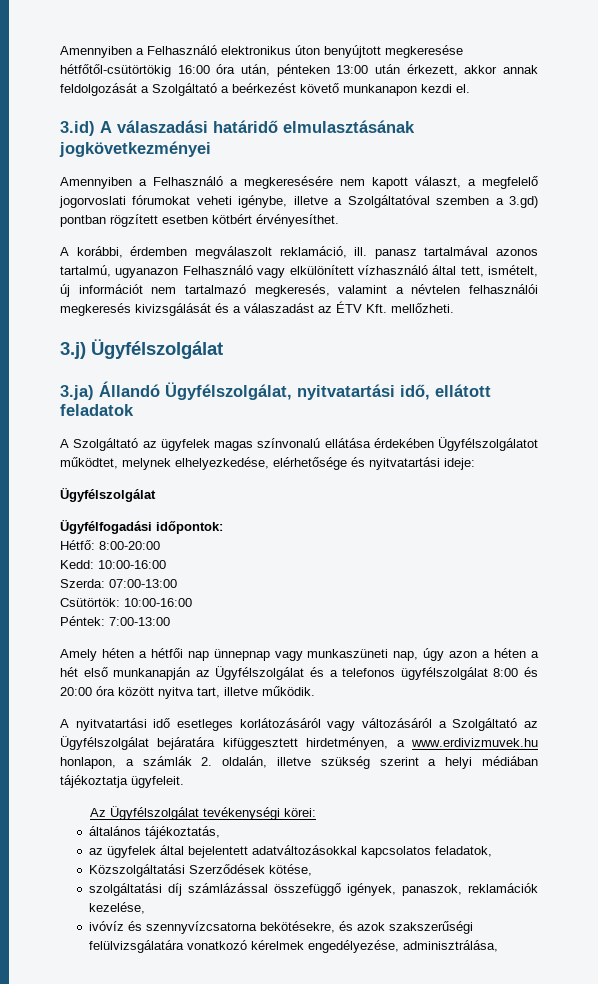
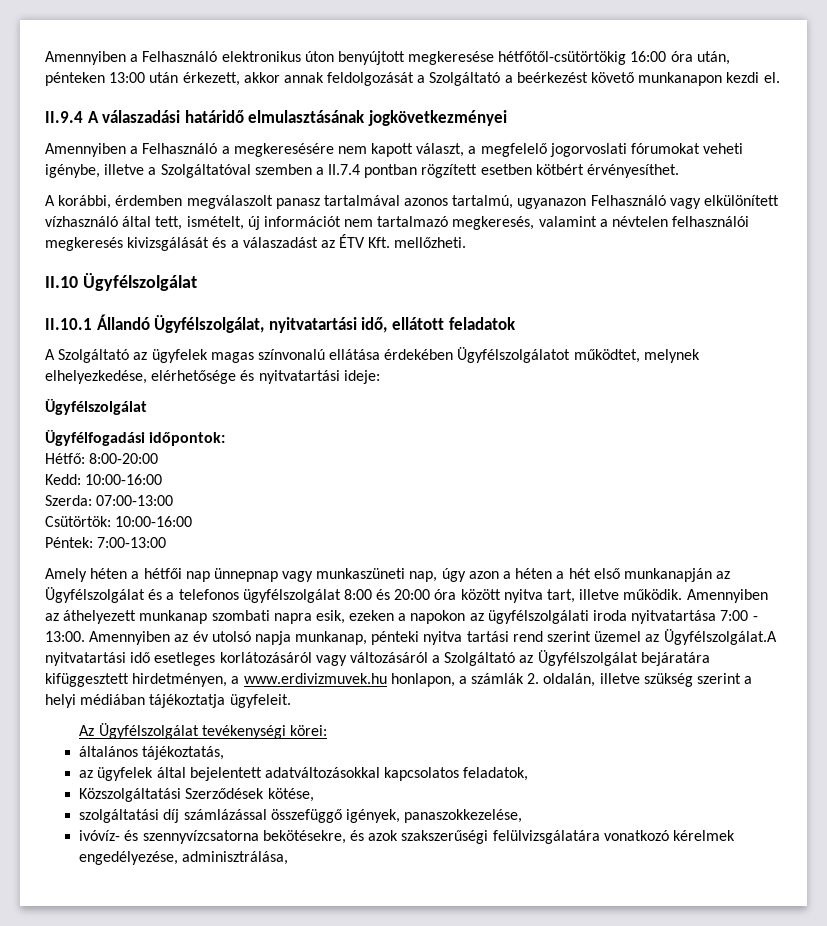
- 3.id) A válaszadási határidő elmulasztásának jogkövetkezményei
+ II.9.4 A válaszadási határidő elmulasztásának jogkövetkezményei
- Amennyiben a Felhasználó a megkeresésére nem kapott választ, a megfelelő jogorvoslati fórumokat veheti igénybe, illetve a Szolgáltatóval szemben a 3.gd) pontban rögzített esetben kötbért érvényesíthet.
+ Amennyiben a Felhasználó a megkeresésére nem kapott választ, a megfelelő jogorvoslati fórumokat veheti igénybe, illetve a Szolgáltatóval szemben a II.7.4 pontban rögzített esetben kötbért érvényesíthet.
- A korábbi, érdemben megválaszolt reklamáció, ill. panasz tartalmával azonos tartalmú, ugyanazon Felhasználó vagy elkülönített vízhasználó által tett, ismételt, új információt nem tartalmazó megkeresés, valamint a névtelen felhasználói megkeresés kivizsgálását és a válaszadást az ÉTV Kft. mellőzheti.
+ A korábbi, érdemben megválaszolt panasz tartalmával azonos tartalmú, ugyanazon Felhasználó vagy elkülönített vízhasználó által tett, ismételt, új információt nem tartalmazó megkeresés, valamint a névtelen felhasználói megkeresés kivizsgálását és a válaszadást az ÉTV Kft. mellőzheti.
- 3.j) Ügyfélszolgálat
- 3.ja) Állandó Ügyfélszolgálat, nyitvatartási idő, ellátott feladatok
+ II.10 Ügyfélszolgálat
+ II.10.1 Állandó Ügyfélszolgálat, nyitvatartási idő, ellátott feladatok
- Amely héten a hétfői nap ünnepnap vagy munkaszüneti nap, úgy azon a héten a hét első munkanapján az Ügyfélszolgálat és a telefonos ügyfélszolgálat 8:00 és 20:00 óra között nyitva tart, illetve működik.
- A nyitvatartási idő esetleges korlátozásáról vagy változásáról a Szolgáltató az Ügyfélszolgálat bejáratára kifüggesztett hirdetményen, a www.erdivizmuvek.hu honlapon, a számlák 2. oldalán, illetve szükség szerint a helyi médiában tájékoztatja ügyfeleit.
+ Amely héten a hétfői nap ünnepnap vagy munkaszüneti nap, úgy azon a héten a hét első munkanapján az Ügyfélszolgálat és a telefonos ügyfélszolgálat 8:00 és 20:00 óra között nyitva tart, illetve működik. Amennyiben az áthelyezett munkanap szombati napra esik, ezeken a napokon az ügyfélszolgálati iroda nyitvatartása 7:00 - 13:00. Amennyiben az év utolsó napja munkanap, pénteki nyitva tartási rend szerint üzemel az Ügyfélszolgálat.A nyitvatartási idő esetleges korlátozásáról vagy változásáról a Szolgáltató az Ügyfélszolgálat bejáratára kifüggesztett hirdetményen, a www.erdivizmuvek.hu honlapon, a számlák 2. oldalán, illetve szükség szerint a helyi médiában tájékoztatja ügyfeleit.
- szolgáltatási díj számlázással összefüggő igények, panaszok, reklamációk kezelése,
- ivóvíz és szennyvízcsatorna bekötésekre, és azok szakszerűségi felülvizsgálatára vonatkozó kérelmek engedélyezése, adminisztrálása,
+ szolgáltatási díj számlázással összefüggő igények, panaszokkezelése,
+ ivóvíz- és szennyvízcsatorna bekötésekre, és azok szakszerűségi felülvizsgálatára vonatkozó kérelmek engedélyezése, adminisztrálása,

